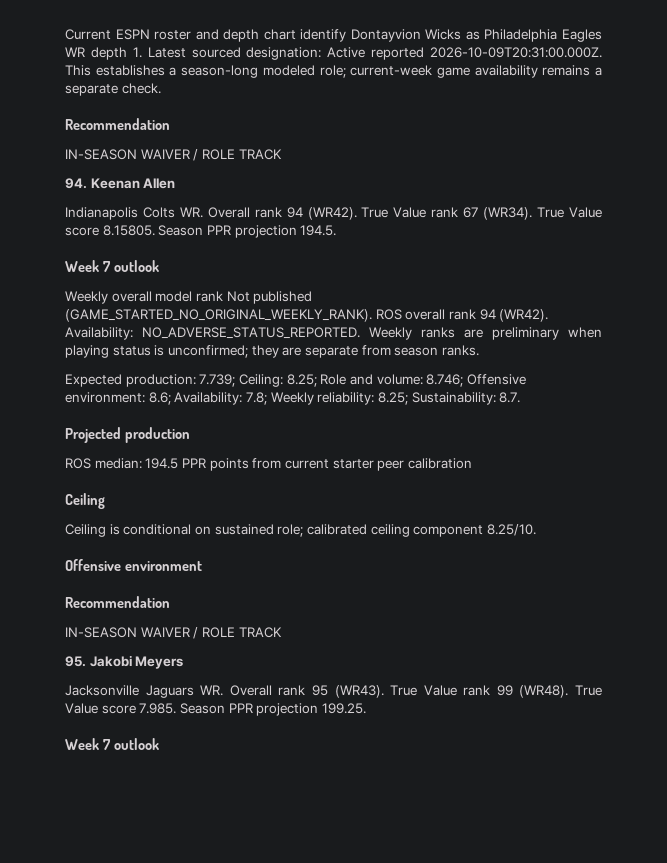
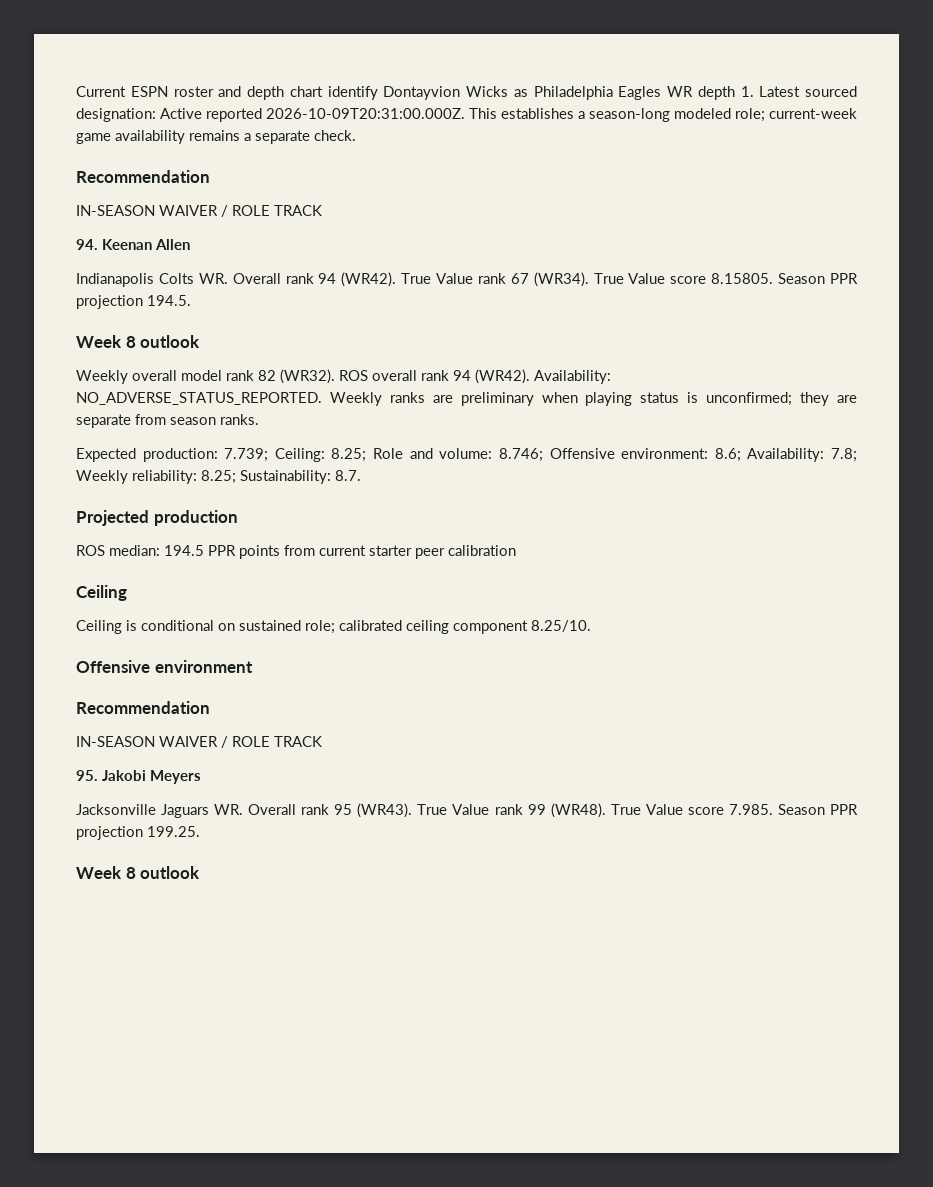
  True Value score 8.15805. Season PPR projection 194.5.
- Week 7 outlook
+ Week 8 outlook
- Weekly overall model rank Not published (GAME_STARTED_NO_ORIGINAL_WEEKLY_RANK).
+ Weekly overall model rank 82 (WR32).
  True Value score 7.985. Season PPR projection 199.25.
- Week 7 outlook
+ Week 8 outlook

